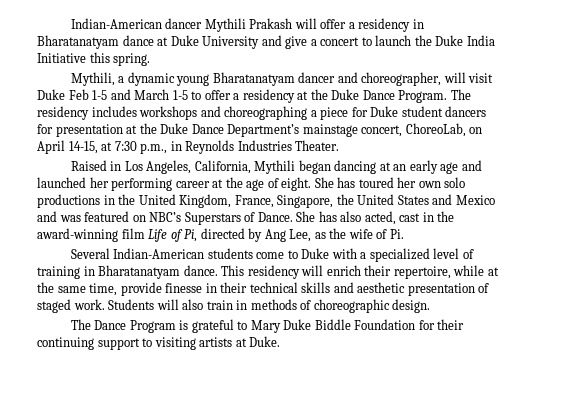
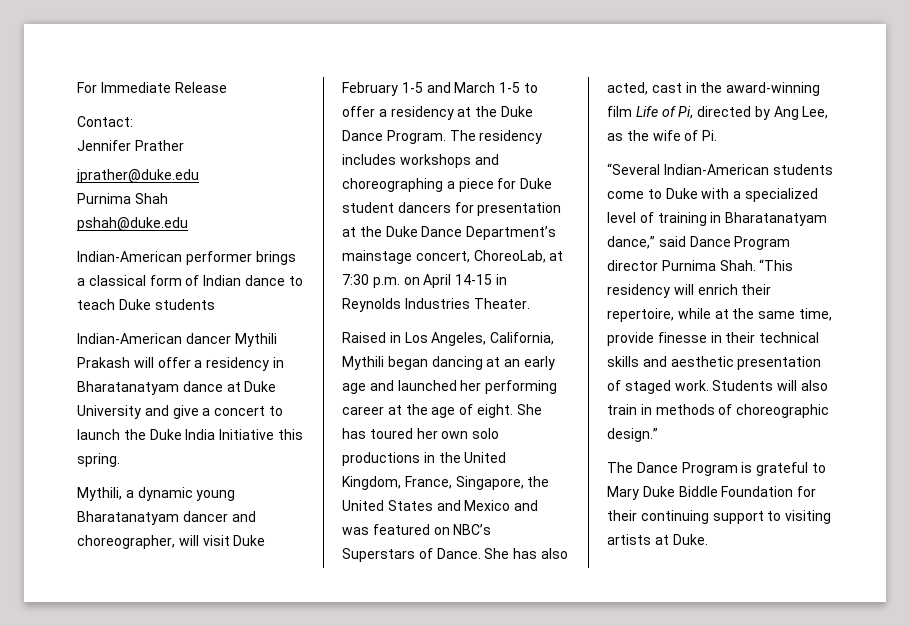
+ For Immediate Release
+ Contact:
+ Jennifer Prather
+ jprather@duke.edu
+ Purnima Shah
+ pshah@duke.edu
+ Indian-American performer brings a classical form of Indian dance to teach Duke students
- Mythili, a dynamic young Bharatanatyam dancer and choreographer, will visit Duke Feb 1-5 and March 1-5 to offer a residency at the Duke Dance Program.
+ Mythili, a dynamic young Bharatanatyam dancer and choreographer, will visit Duke February 1-5 and March 1-5 to offer a residency at the Duke Dance Program.
- The residency includes workshops and choreographing a piece for Duke student dancers for presentation at the Duke Dance Department’s mainstage concert, ChoreoLab, on April 14-15, at 7:30 p.m., in Reynolds Industries Theater.
+ The residency includes workshops and choreographing a piece for Duke student dancers for presentation at the Duke Dance Department’s mainstage concert, ChoreoLab, at 7:30 p.m. on April 14-15 in Reynolds Industries Theater.
- Several Indian-American students come to Duke with a specialized level of training in Bharatanatyam dance. This residency will enrich their repertoire, while at the same time, provide finesse in their technical skills and aesthetic presentation of staged work.
+ “Several Indian-American students come to Duke with a specialized level of training in Bharatanatyam dance,” said Dance Program director Purnima Shah. “This residency will enrich their repertoire, while at the same time, provide finesse in their technical skills and aesthetic presentation of staged work.
- Students will also train in methods of choreographic design.
+ Students will also train in methods of choreographic design.”

